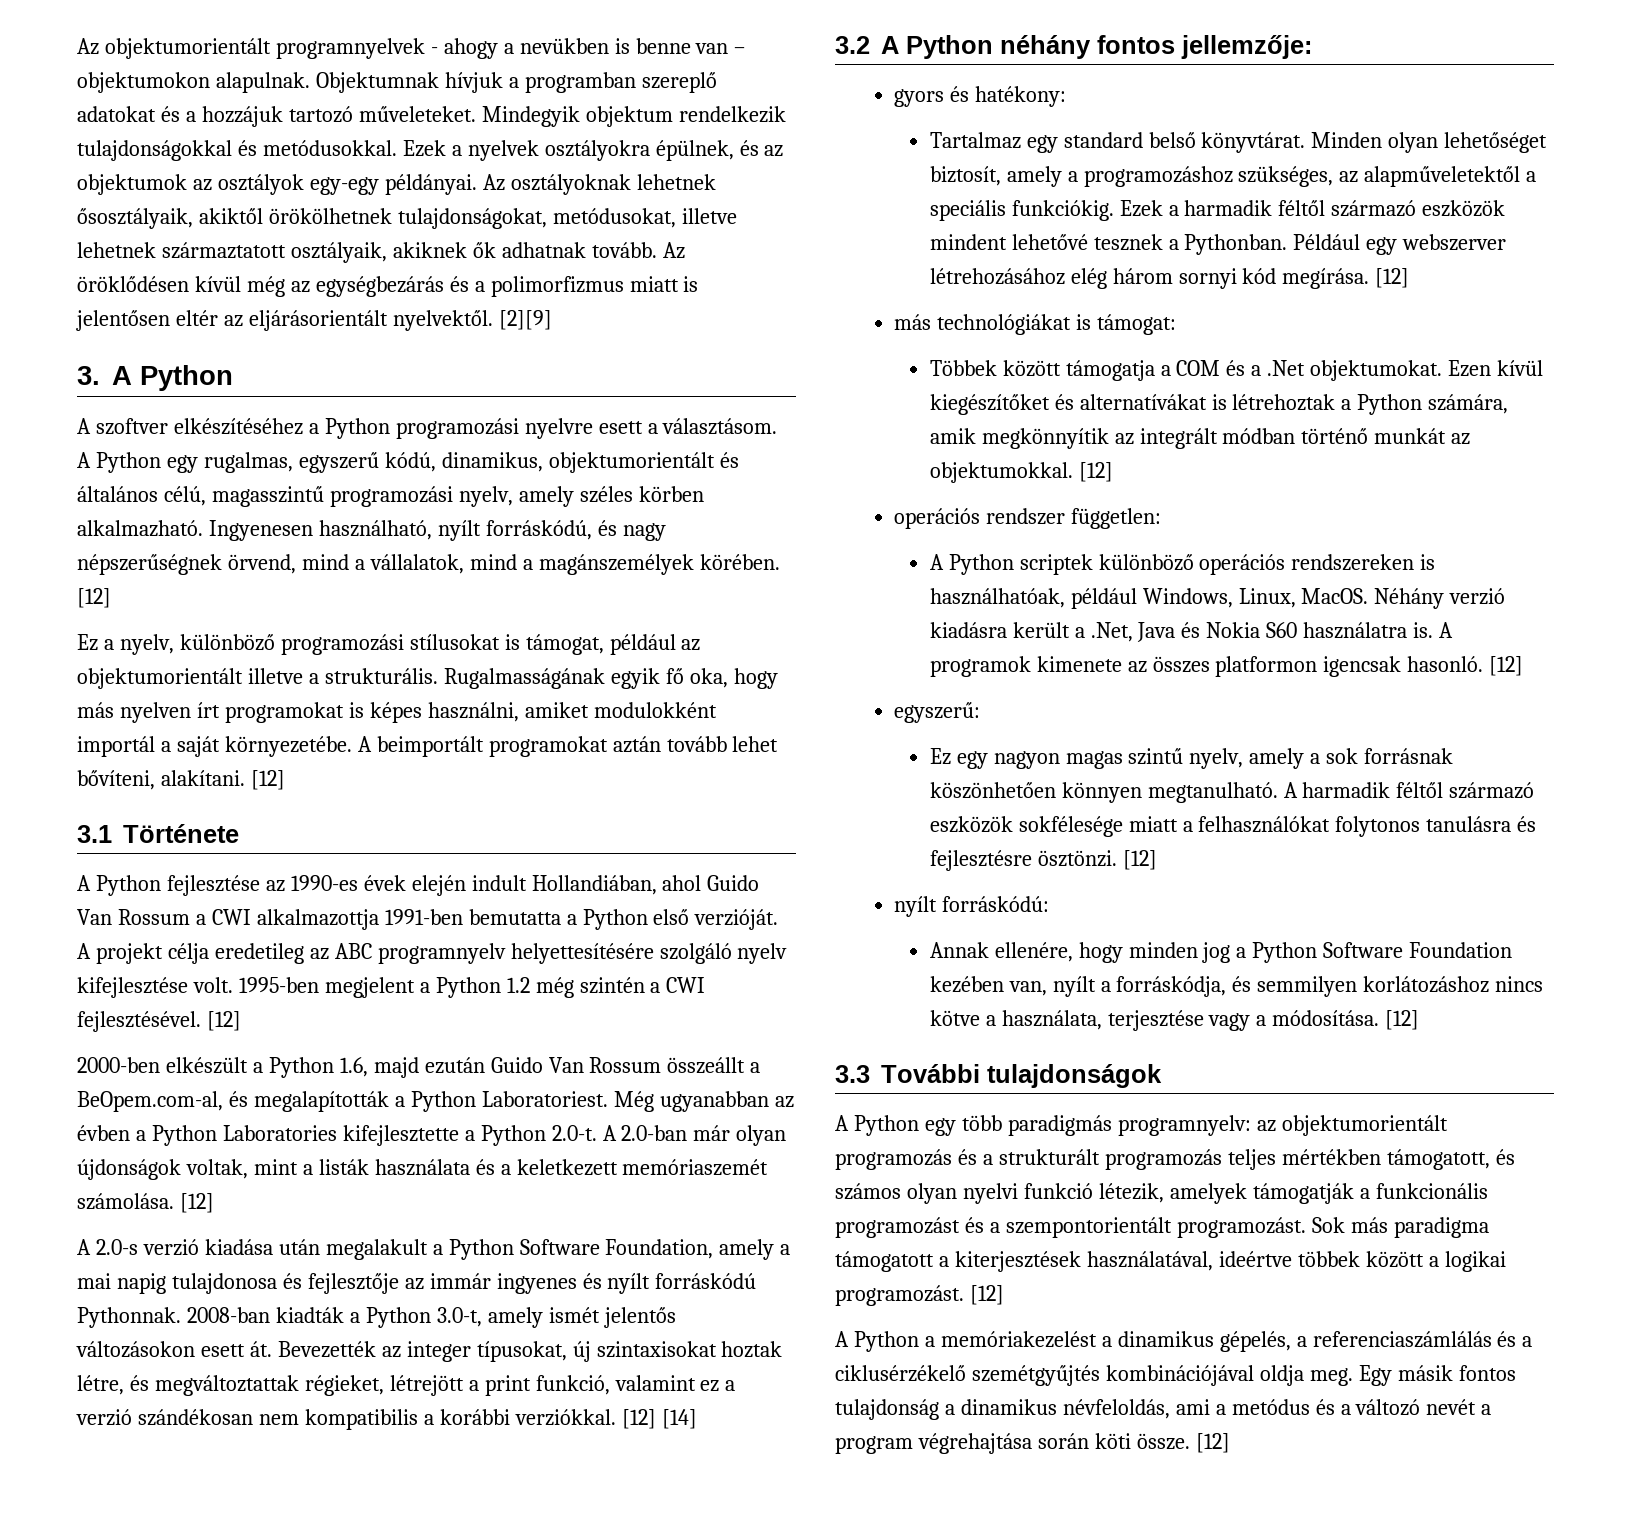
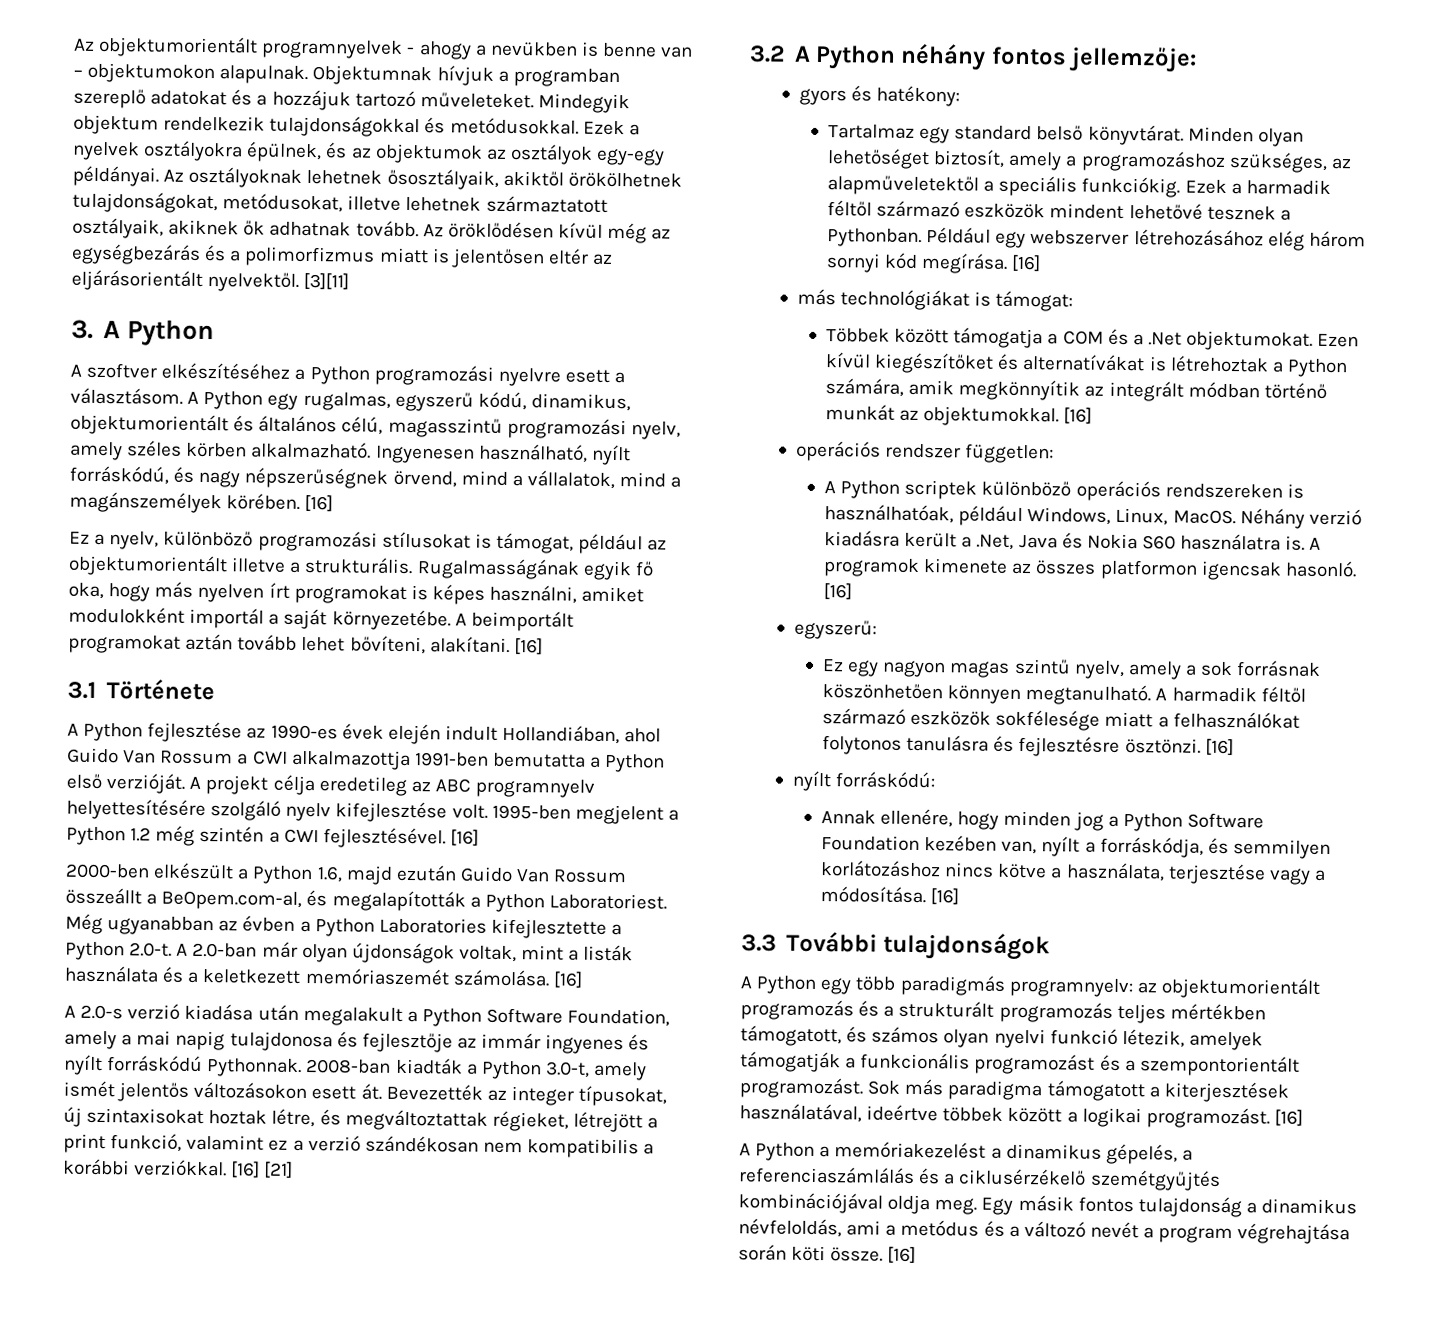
- [2][9]
+ [3][11]
- Ingyenesen használható, nyílt forráskódú, és nagy népszerűségnek örvend, mind a vállalatok, mind a magánszemélyek körében. [12]
+ Ingyenesen használható, nyílt forráskódú, és nagy népszerűségnek örvend, mind a vállalatok, mind a magánszemélyek körében. [16]
- A beimportált programokat aztán tovább lehet bővíteni, alakítani. [12]
+ A beimportált programokat aztán tovább lehet bővíteni, alakítani. [16]
- 1995-ben megjelent a Python 1.2 még szintén a CWI fejlesztésével. [12]
+ 1995-ben megjelent a Python 1.2 még szintén a CWI fejlesztésével. [16]
- Még ugyanabban az évben a Python Laboratories kifejlesztette a Python 2.0-t. A 2.0-ban már olyan újdonságok voltak, mint a listák használata és a keletkezett memóriaszemét számolása. [12]
+ Még ugyanabban az évben a Python Laboratories kifejlesztette a Python 2.0-t. A 2.0-ban már olyan újdonságok voltak, mint a listák használata és a keletkezett memóriaszemét számolása. [16]
- [12] [14]
+ [16] [21]
- Például egy webszerver létrehozásához elég három sornyi kód megírása. [12]
+ Például egy webszerver létrehozásához elég három sornyi kód megírása. [16]
- Ezen kívül kiegészítőket és alternatívákat is létrehoztak a Python számára, amik megkönnyítik az integrált módban történő munkát az objektumokkal. [12]
+ Ezen kívül kiegészítőket és alternatívákat is létrehoztak a Python számára, amik megkönnyítik az integrált módban történő munkát az objektumokkal. [16]
- A programok kimenete az összes platformon igencsak hasonló. [12]
+ A programok kimenete az összes platformon igencsak hasonló. [16]
- A harmadik féltől származó eszközök sokfélesége miatt a felhasználókat folytonos tanulásra és fejlesztésre ösztönzi. [12]
+ A harmadik féltől származó eszközök sokfélesége miatt a felhasználókat folytonos tanulásra és fejlesztésre ösztönzi. [16]
- Annak ellenére, hogy minden jog a Python Software Foundation kezében van, nyílt a forráskódja, és semmilyen korlátozáshoz nincs kötve a használata, terjesztése vagy a módosítása. [12]
+ Annak ellenére, hogy minden jog a Python Software Foundation kezében van, nyílt a forráskódja, és semmilyen korlátozáshoz nincs kötve a használata, terjesztése vagy a módosítása. [16]
- Sok más paradigma támogatott a kiterjesztések használatával, ideértve többek között a logikai programozást. [12]
+ Sok más paradigma támogatott a kiterjesztések használatával, ideértve többek között a logikai programozást. [16]
- Egy másik fontos tulajdonság a dinamikus névfeloldás, ami a metódus és a változó nevét a program végrehajtása során köti össze. [12]
+ Egy másik fontos tulajdonság a dinamikus névfeloldás, ami a metódus és a változó nevét a program végrehajtása során köti össze. [16]

